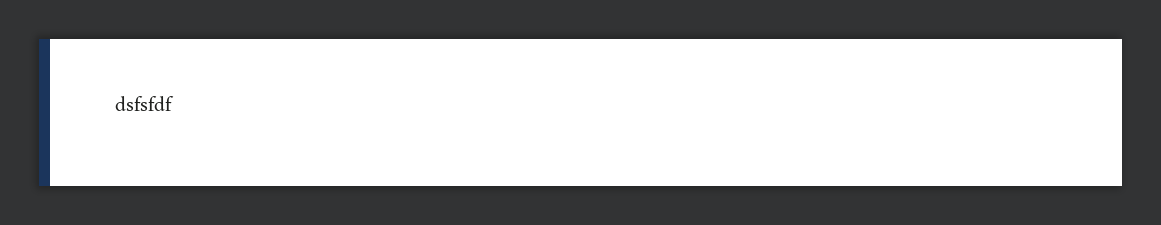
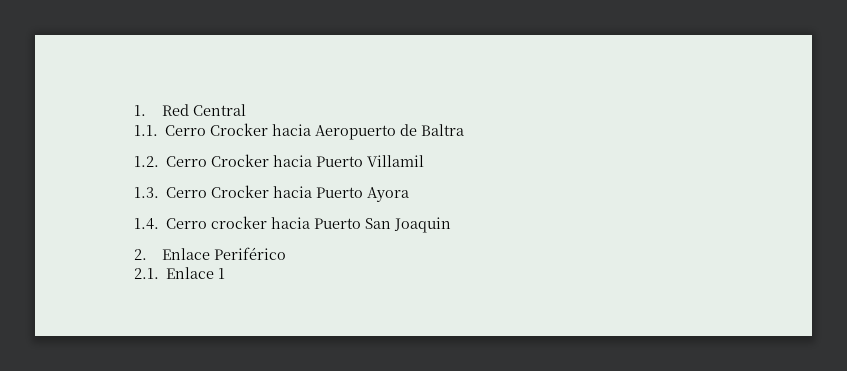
- dsfsfdf
+ 1. Red Central
+ 1.1. Cerro Crocker hacia Aeropuerto de Baltra
+ 1.2. Cerro Crocker hacia Puerto Villamil
+ 1.3. Cerro Crocker hacia Puerto Ayora
+ 1.4. Cerro crocker hacia Puerto San Joaquin
+ 2. Enlace Periférico
+ 2.1. Enlace 1

